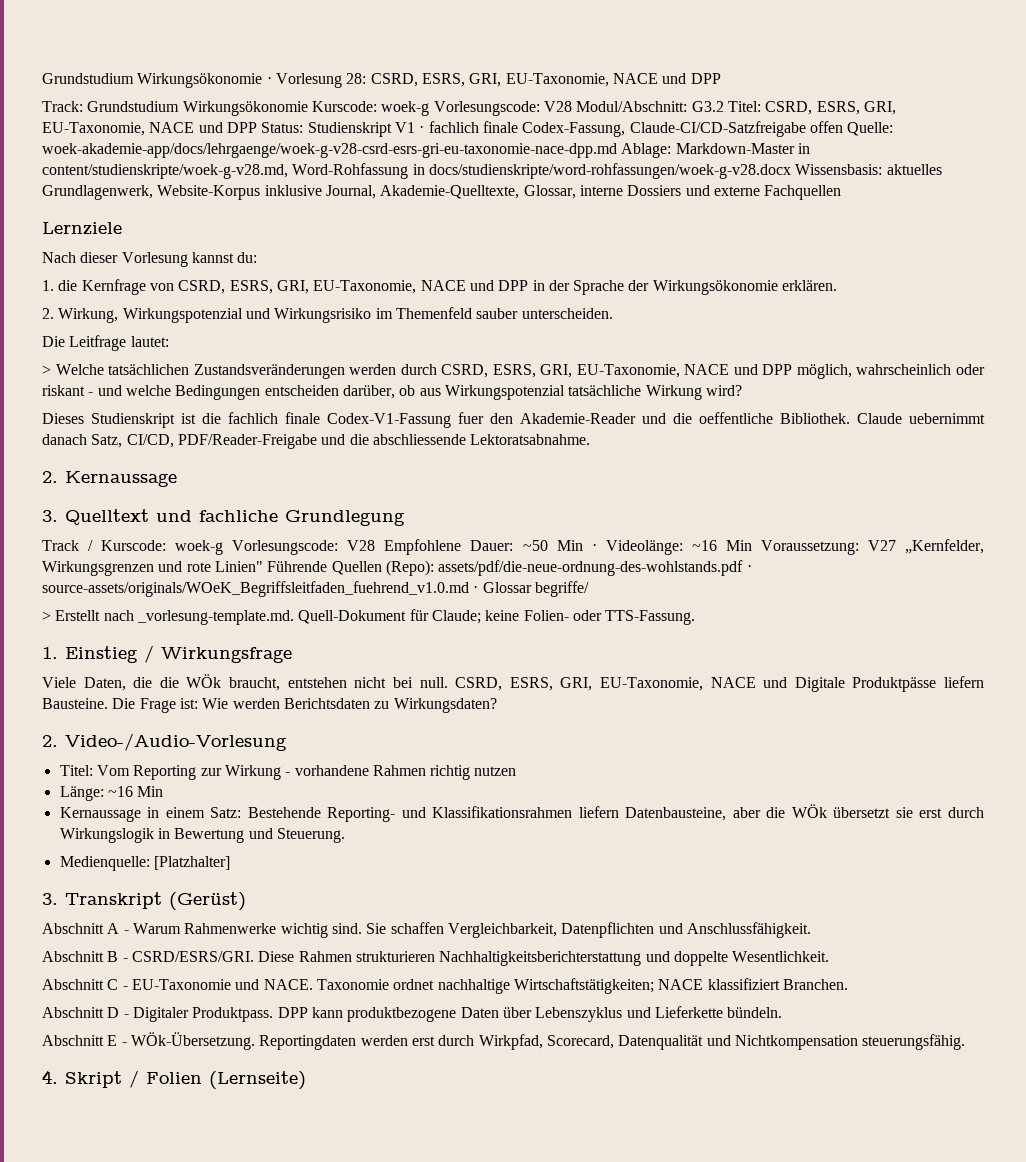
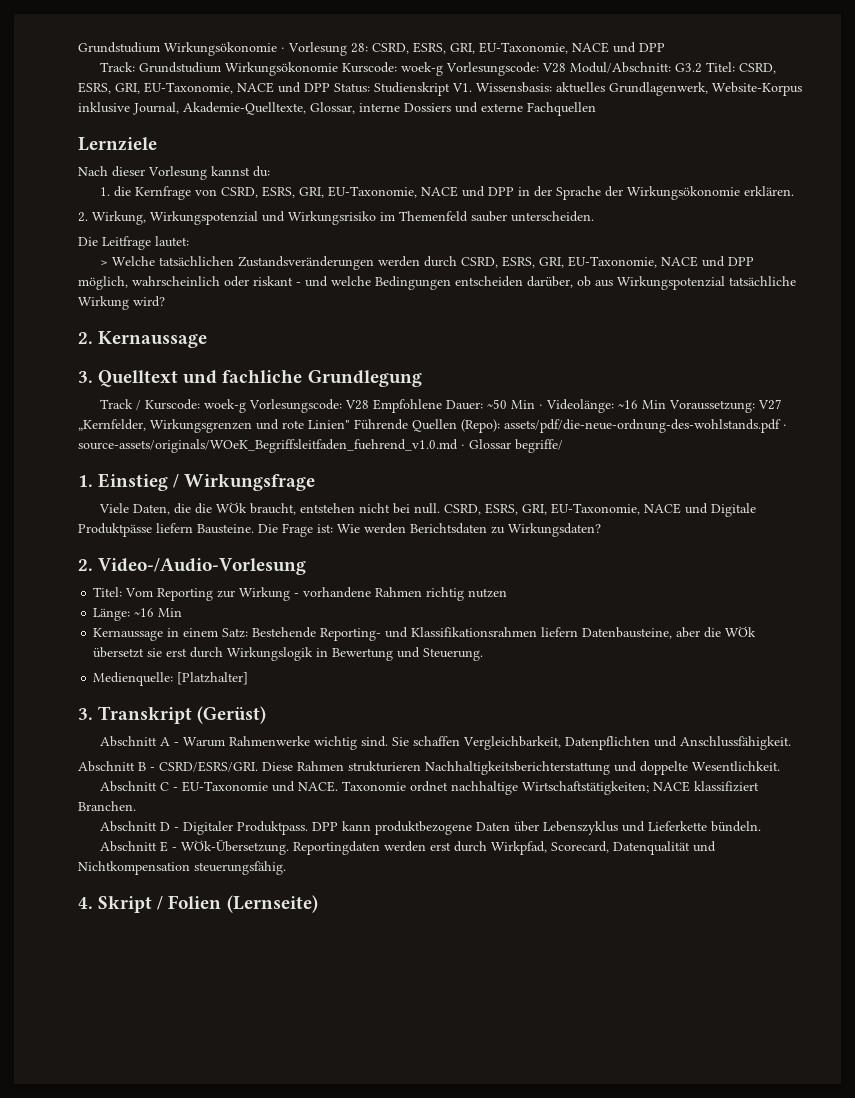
- Track: Grundstudium Wirkungsökonomie Kurscode: woek-g Vorlesungscode: V28 Modul/Abschnitt: G3.2 Titel: CSRD, ESRS, GRI, EU-Taxonomie, NACE und DPP Status: Studienskript V1 · fachlich finale Codex-Fassung, Claude-CI/CD-Satzfreigabe offen Quelle: woek-akademie-app/docs/lehrgaenge/woek-g-v28-csrd-esrs-gri-eu-taxonomie-nace-dpp.md Ablage: Markdown-Master in content/studienskripte/woek-g-v28.md, Word-Rohfassung in docs/studienskripte/word-rohfassungen/woek-g-v28.docx Wissensbasis: aktuelles Grundlagenwerk, Website-Korpus inklusive Journal, Akademie-Quelltexte, Glossar, interne Dossiers und externe Fachquellen
+ Track: Grundstudium Wirkungsökonomie Kurscode: woek-g Vorlesungscode: V28 Modul/Abschnitt: G3.2 Titel: CSRD, ESRS, GRI, EU-Taxonomie, NACE und DPP Status: Studienskript V1. Wissensbasis: aktuelles Grundlagenwerk, Website-Korpus inklusive Journal, Akademie-Quelltexte, Glossar, interne Dossiers und externe Fachquellen
- Dieses Studienskript ist die fachlich finale Codex-V1-Fassung fuer den Akademie-Reader und die oeffentliche Bibliothek. Claude uebernimmt danach Satz, CI/CD, PDF/Reader-Freigabe und die abschliessende Lektoratsabnahme.
- > Erstellt nach _vorlesung-template.md. Quell-Dokument für Claude; keine Folien- oder TTS-Fassung.

